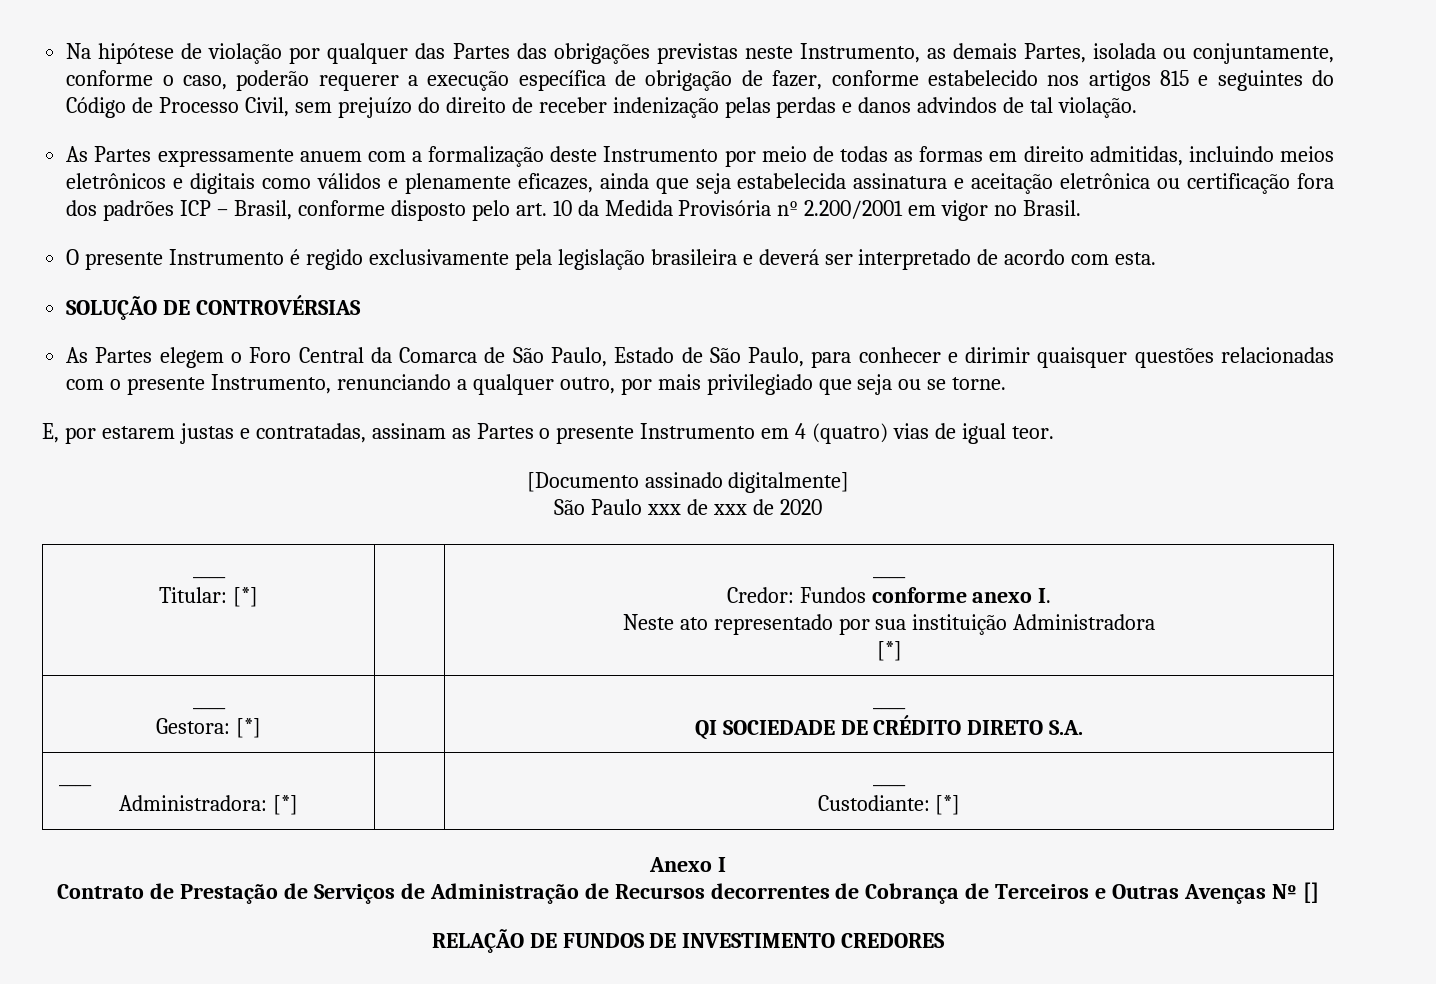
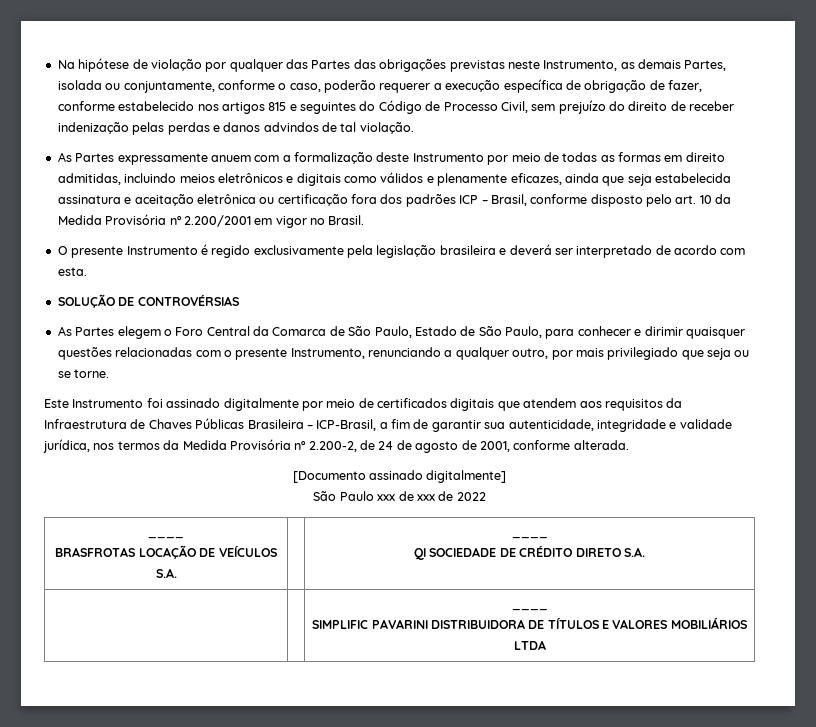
- E, por estarem justas e contratadas, assinam as Partes o presente Instrumento em 4 (quatro) vias de igual teor.
+ Este Instrumento foi assinado digitalmente por meio de certificados digitais que atendem aos requisitos da Infraestrutura de Chaves Públicas Brasileira – ICP-Brasil, a fim de garantir sua autenticidade, integridade e validade jurídica, nos termos da Medida Provisória nº 2.200-2, de 24 de agosto de 2001, conforme alterada.
- São Paulo xxx de xxx de 2020
+ São Paulo xxx de xxx de 2022
  ____
- Titular: [*] | | ____
- Credor: Fundos conforme anexo I.
- Neste ato representado por sua instituição Administradora
- [*]
- ____
- Gestora: [*] | | ____
+ BRASFROTAS LOCAÇÃO DE VEÍCULOS S.A. | | ____
  QI SOCIEDADE DE CRÉDITO DIRETO S.A.
- ____
- Administradora: [*] | | ____
- Custodiante: [*]
- Anexo I
- Contrato de Prestação de Serviços de Administração de Recursos decorrentes de Cobrança de Terceiros e Outras Avenças Nº []
- RELAÇÃO DE FUNDOS DE INVESTIMENTO CREDORES
+ | | ____
+ SIMPLIFIC PAVARINI DISTRIBUIDORA DE TÍTULOS E VALORES MOBILIÁRIOS LTDA

